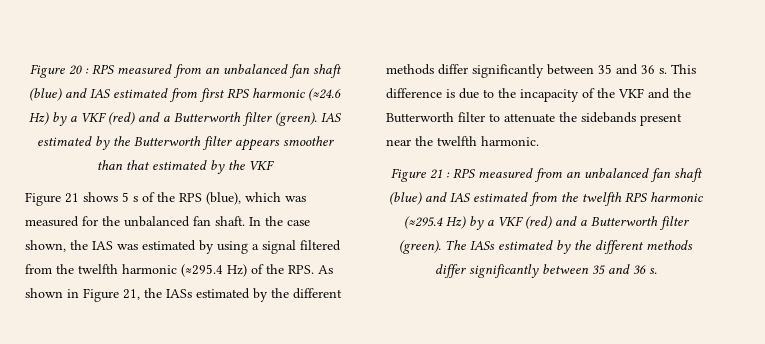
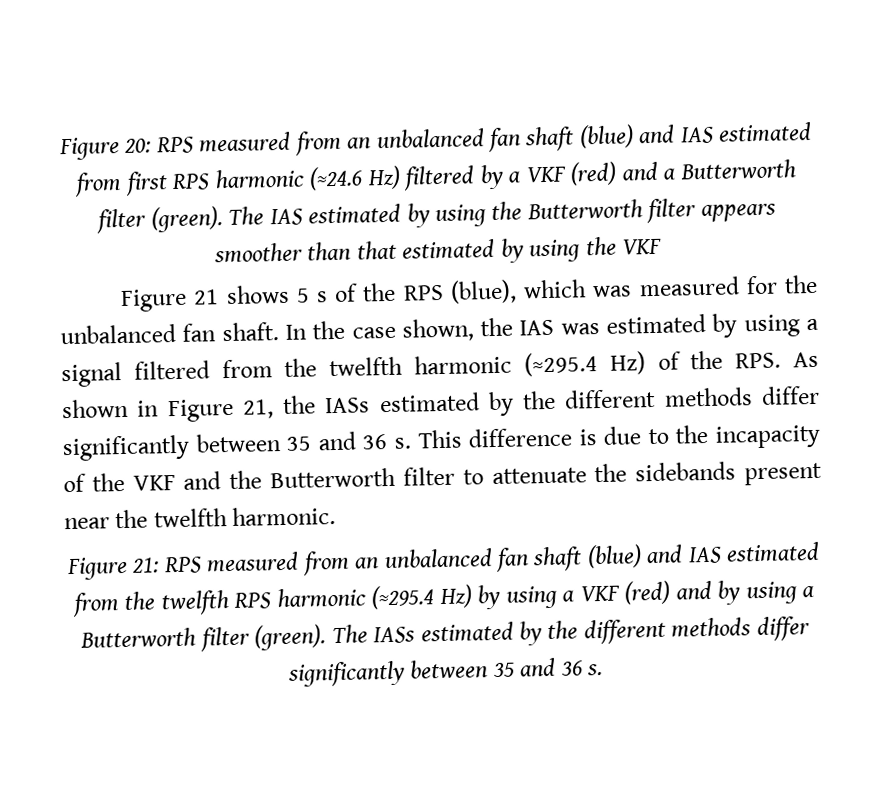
- Figure 20 : RPS measured from an unbalanced fan shaft (blue) and IAS estimated from first RPS harmonic (≈24.6 Hz) by a VKF (red) and a Butterworth filter (green). IAS estimated by the Butterworth filter appears smoother than that estimated by the VKF
+ Figure 20: RPS measured from an unbalanced fan shaft (blue) and IAS estimated from first RPS harmonic (≈24.6 Hz) filtered by a VKF (red) and a Butterworth filter (green). The IAS estimated by using the Butterworth filter appears smoother than that estimated by using the VKF
- Figure 21 : RPS measured from an unbalanced fan shaft (blue) and IAS estimated from the twelfth RPS harmonic (≈295.4 Hz) by a VKF (red) and a Butterworth filter (green).
+ Figure 21: RPS measured from an unbalanced fan shaft (blue) and IAS estimated from the twelfth RPS harmonic (≈295.4 Hz) by using a VKF (red) and by using a Butterworth filter (green).

